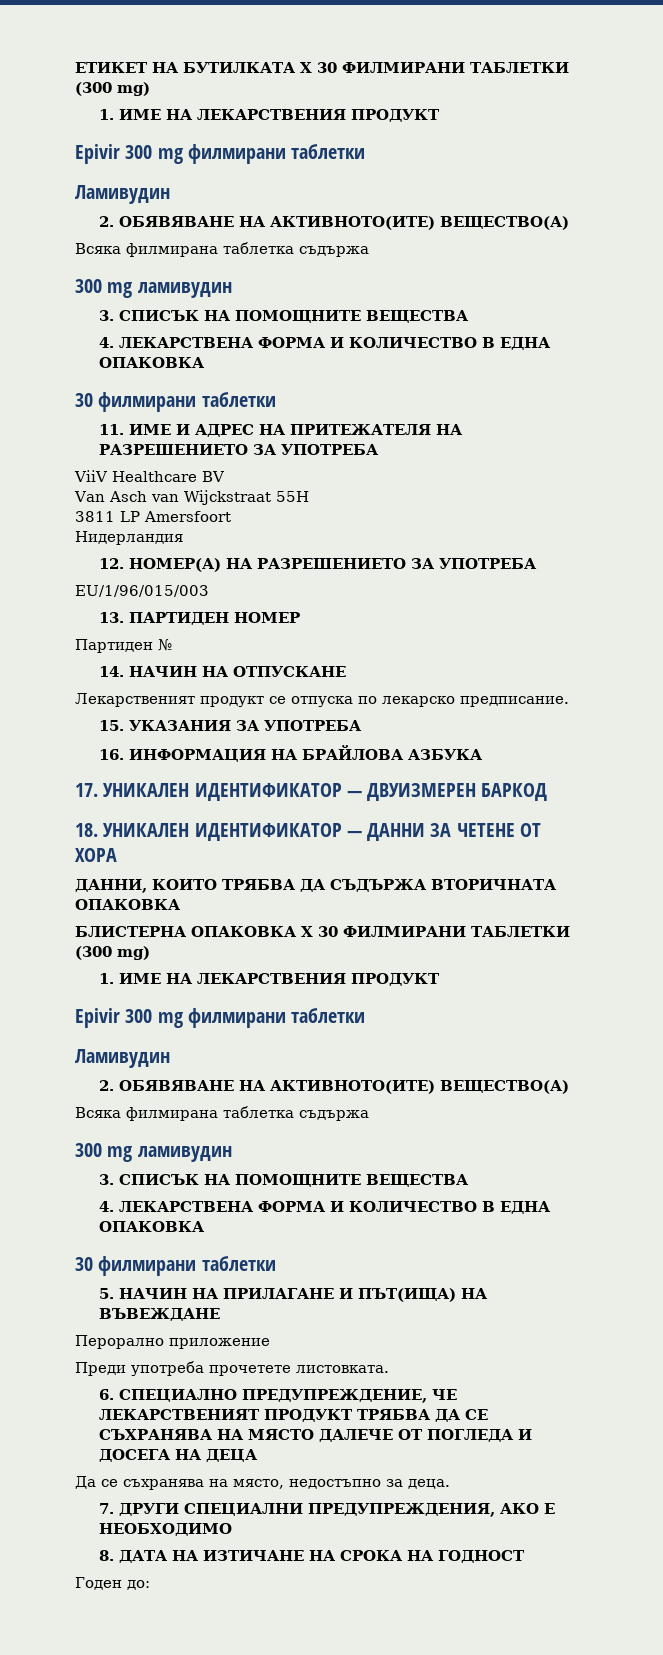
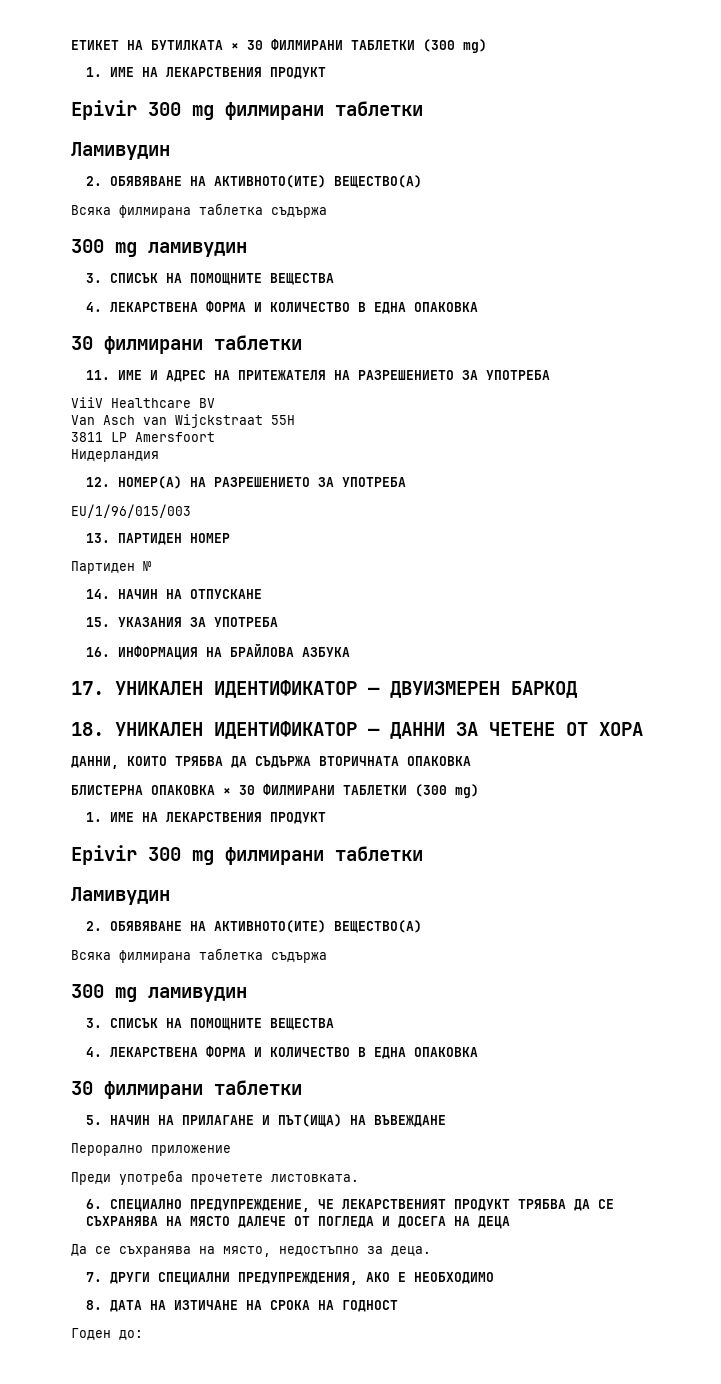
- ЕТИКЕТ НА БУТИЛКАТА X 30 ФИЛМИРАНИ ТАБЛЕТКИ (300 mg)
+ ЕТИКЕТ НА БУТИЛКАТА × 30 ФИЛМИРАНИ ТАБЛЕТКИ (300 mg)
- Лекарственият продукт се отпуска по лекарско предписание.
- БЛИСТЕРНА ОПАКОВКА X 30 ФИЛМИРАНИ ТАБЛЕТКИ (300 mg)
+ БЛИСТЕРНА ОПАКОВКА × 30 ФИЛМИРАНИ ТАБЛЕТКИ (300 mg)

